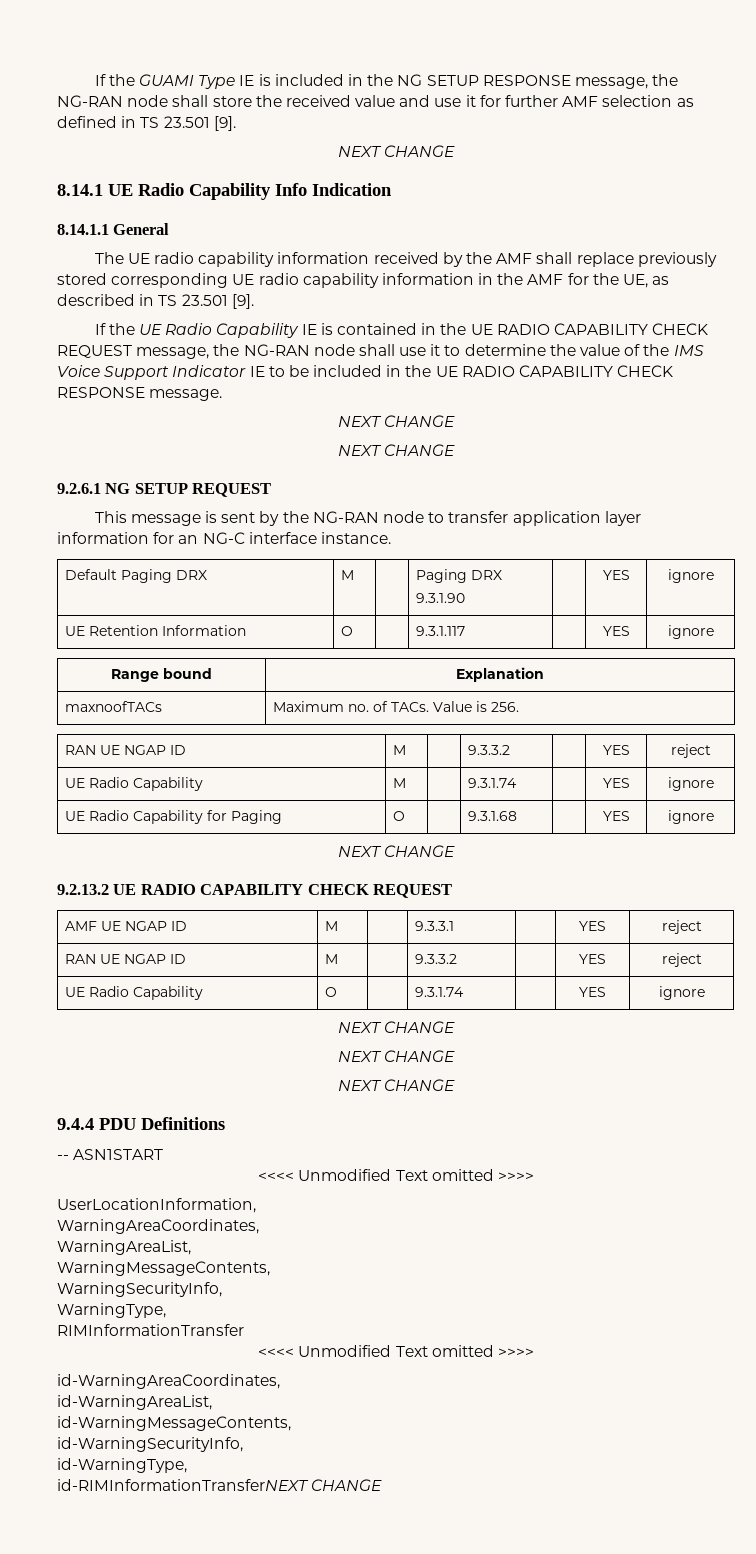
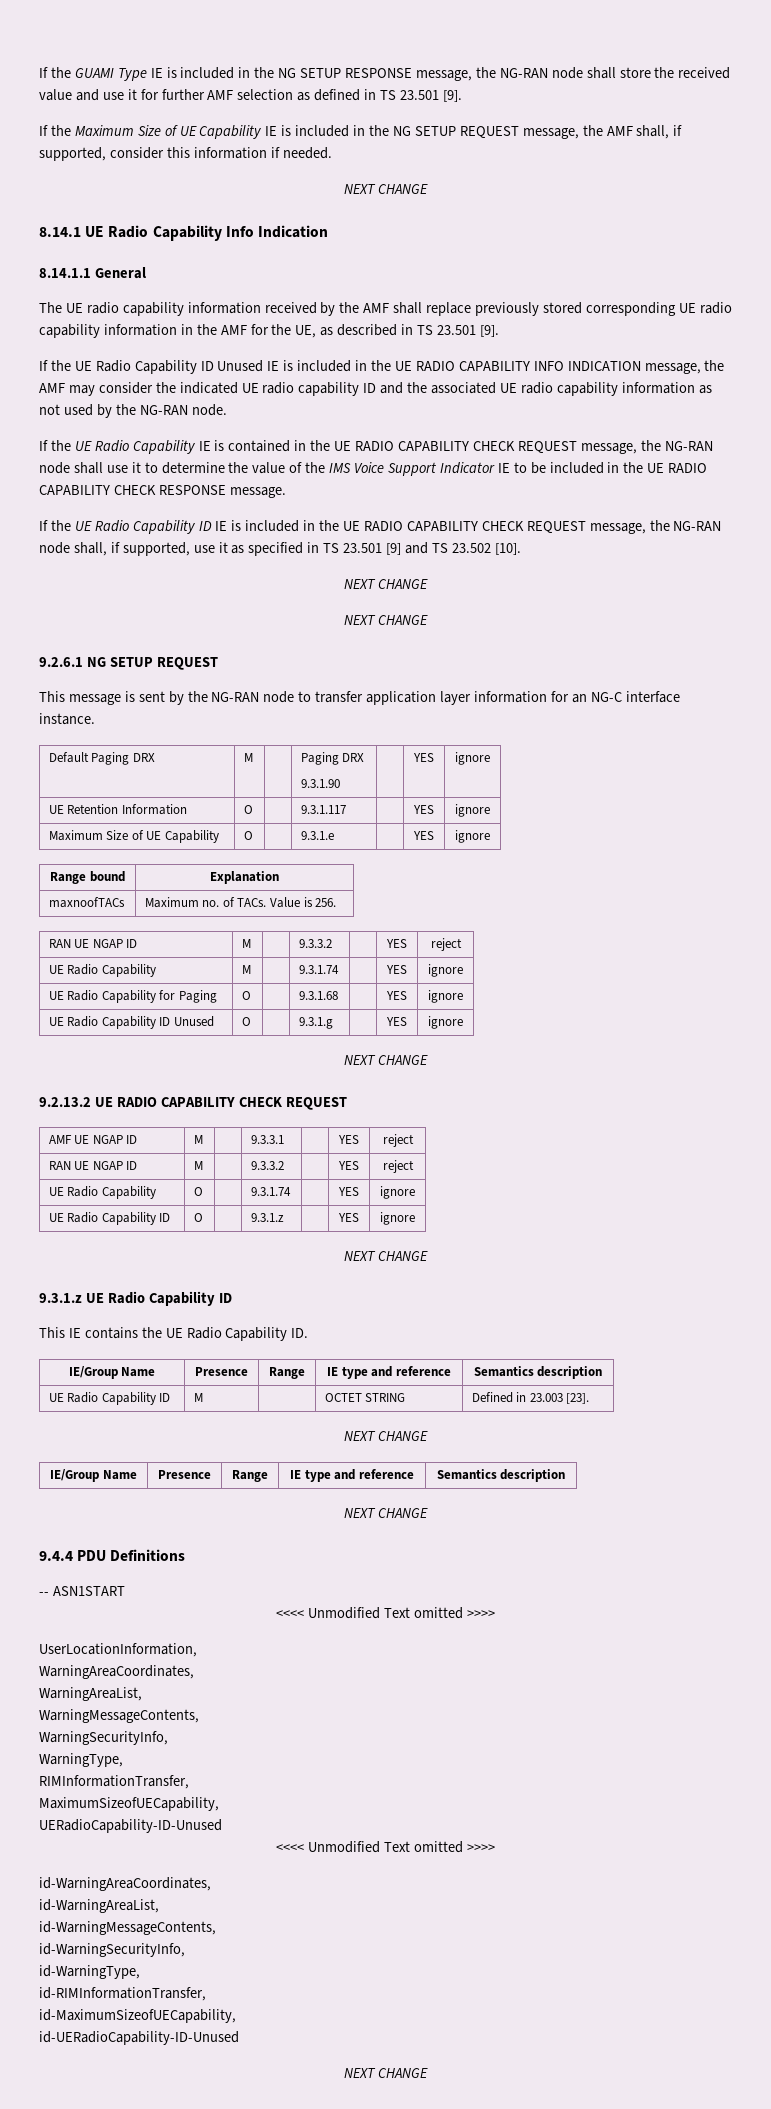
+ If the Maximum Size of UE Capability IE is included in the NG SETUP REQUEST message, the AMF shall, if supported, consider this information if needed.
+ If the UE Radio Capability ID Unused IE is included in the UE RADIO CAPABILITY INFO INDICATION message, the AMF may consider the indicated UE radio capability ID and the associated UE radio capability information as not used by the NG-RAN node.
+ If the UE Radio Capability ID IE is included in the UE RADIO CAPABILITY CHECK REQUEST message, the NG-RAN node shall, if supported, use it as specified in TS 23.501 [9] and TS 23.502 [10].
+ Maximum Size of UE Capability | O | | 9.3.1.e | | YES | ignore
+ UE Radio Capability ID Unused | O | | 9.3.1.g | | YES | ignore
  UE Radio Capability | O | | 9.3.1.74 | | YES | ignore
+ UE Radio Capability ID | O | | 9.3.1.z | | YES | ignore
  NEXT CHANGE
+ 9.3.1.z UE Radio Capability ID
+ This IE contains the UE Radio Capability ID.
+ IE/Group Name | Presence | Range | IE type and reference | Semantics description
+ UE Radio Capability ID | M | | OCTET STRING | Defined in 23.003 [23].
  NEXT CHANGE
+ IE/Group Name | Presence | Range | IE type and reference | Semantics description
- RIMInformationTransfer
+ RIMInformationTransfer,
+ MaximumSizeofUECapability,
+ UERadioCapability-ID-Unused
- id-RIMInformationTransferNEXT CHANGE
+ id-RIMInformationTransfer,
+ id-MaximumSizeofUECapability,
+ id-UERadioCapability-ID-Unused
+ NEXT CHANGE

